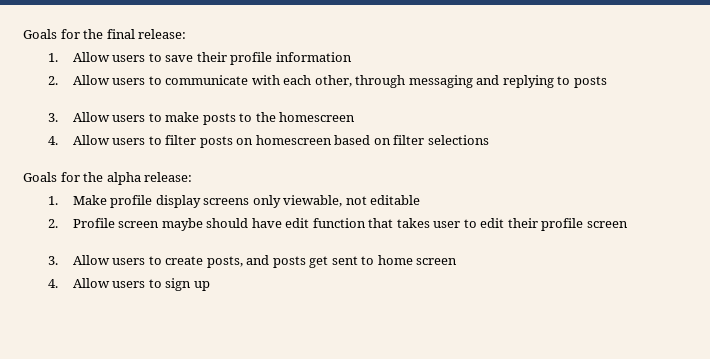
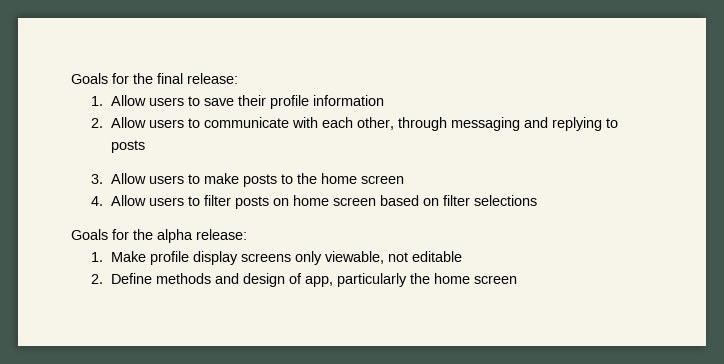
- 3. Allow users to make posts to the homescreen
+ 3. Allow users to make posts to the home screen
- 4. Allow users to filter posts on homescreen based on filter selections
+ 4. Allow users to filter posts on home screen based on filter selections
- 2. Profile screen maybe should have edit function that takes user to edit their profile screen
- 3. Allow users to create posts, and posts get sent to home screen
- 4. Allow users to sign up
+ 2. Define methods and design of app, particularly the home screen

